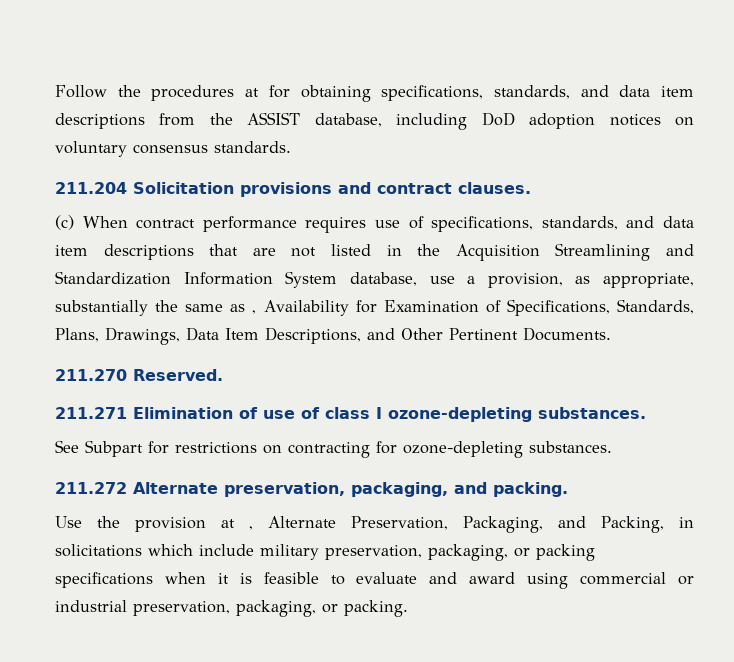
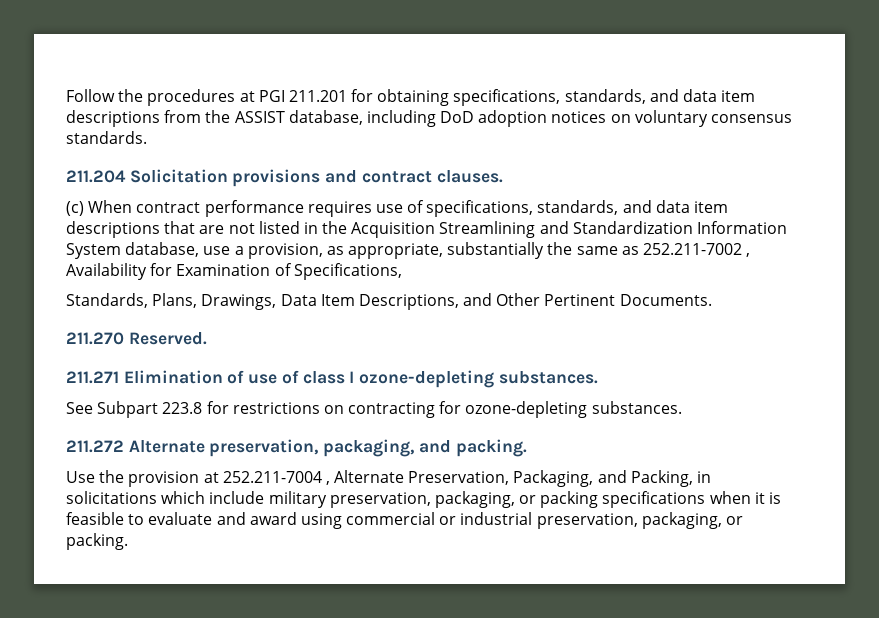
- Follow the procedures at for obtaining specifications, standards, and data item descriptions from the ASSIST database, including DoD adoption notices on voluntary consensus standards.
+ Follow the procedures at PGI 211.201 for obtaining specifications, standards, and data item descriptions from the ASSIST database, including DoD adoption notices on voluntary consensus standards.
- (c) When contract performance requires use of specifications, standards, and data item descriptions that are not listed in the Acquisition Streamlining and Standardization Information System database, use a provision, as appropriate, substantially the same as , Availability for Examination of Specifications, Standards, Plans, Drawings, Data Item Descriptions, and Other Pertinent Documents.
+ (c) When contract performance requires use of specifications, standards, and data item descriptions that are not listed in the Acquisition Streamlining and Standardization Information System database, use a provision, as appropriate, substantially the same as 252.211-7002 , Availability for Examination of Specifications,
+ Standards, Plans, Drawings, Data Item Descriptions, and Other Pertinent Documents.
- See Subpart for restrictions on contracting for ozone-depleting substances.
+ See Subpart 223.8 for restrictions on contracting for ozone-depleting substances.
- Use the provision at , Alternate Preservation, Packaging, and Packing, in solicitations which include military preservation, packaging, or packing specifications when it is feasible to evaluate and award using commercial or industrial preservation, packaging, or packing.
+ Use the provision at 252.211-7004 , Alternate Preservation, Packaging, and Packing, in solicitations which include military preservation, packaging, or packing specifications when it is feasible to evaluate and award using commercial or industrial preservation, packaging, or packing.

